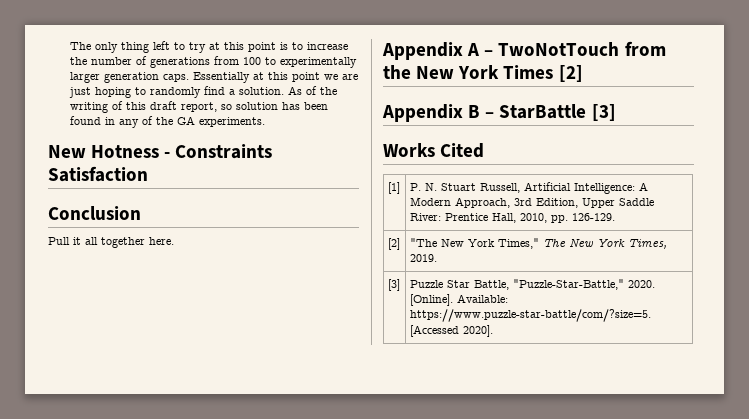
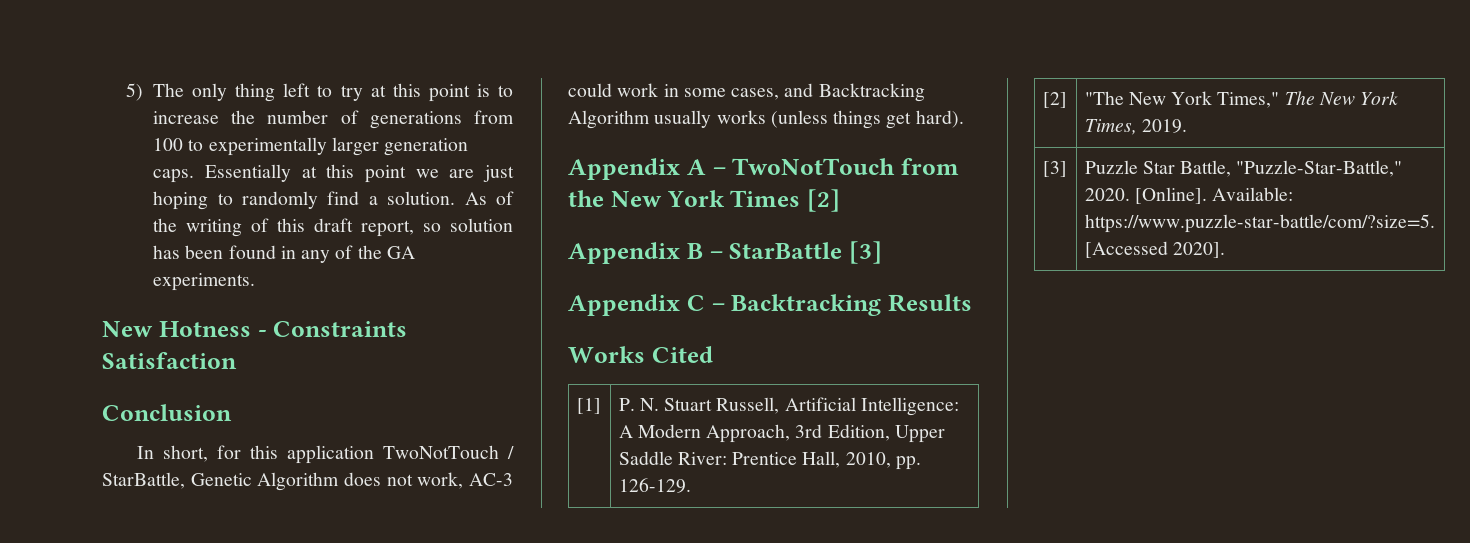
- The only thing left to try at this point is to increase the number of generations from 100 to experimentally larger generation caps.
+ 5) The only thing left to try at this point is to increase the number of generations from 100 to experimentally larger generation caps.
- Pull it all together here.
+ In short, for this application TwoNotTouch / StarBattle, Genetic Algorithm does not work, AC-3 could work in some cases, and Backtracking Algorithm usually works (unless things get hard).
+ Appendix C – Backtracking Results

